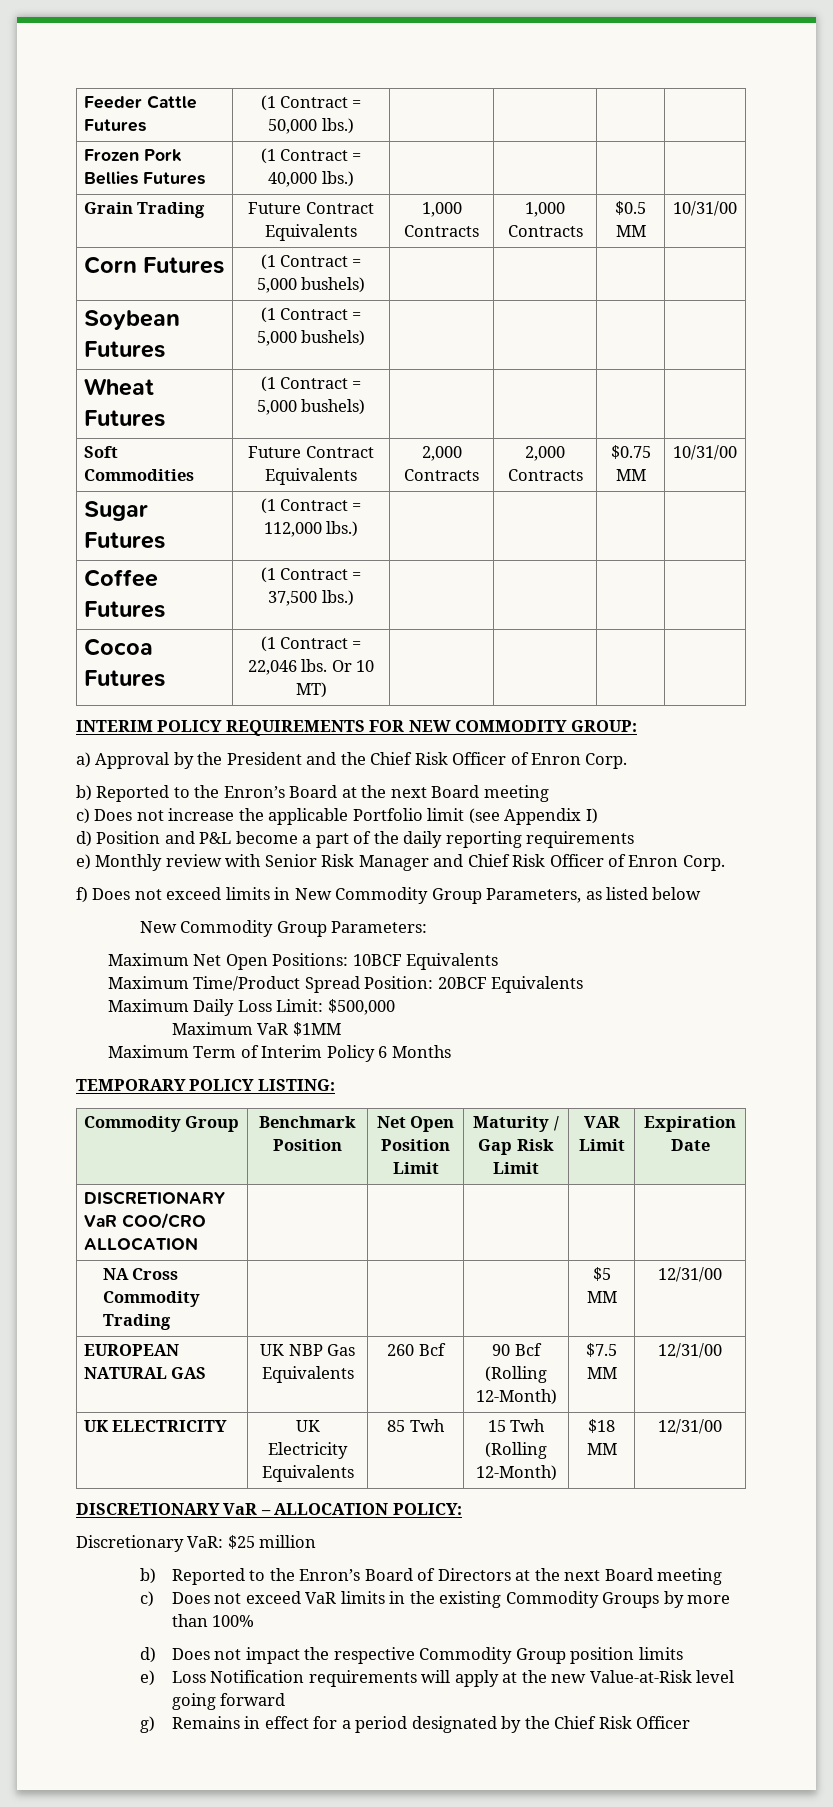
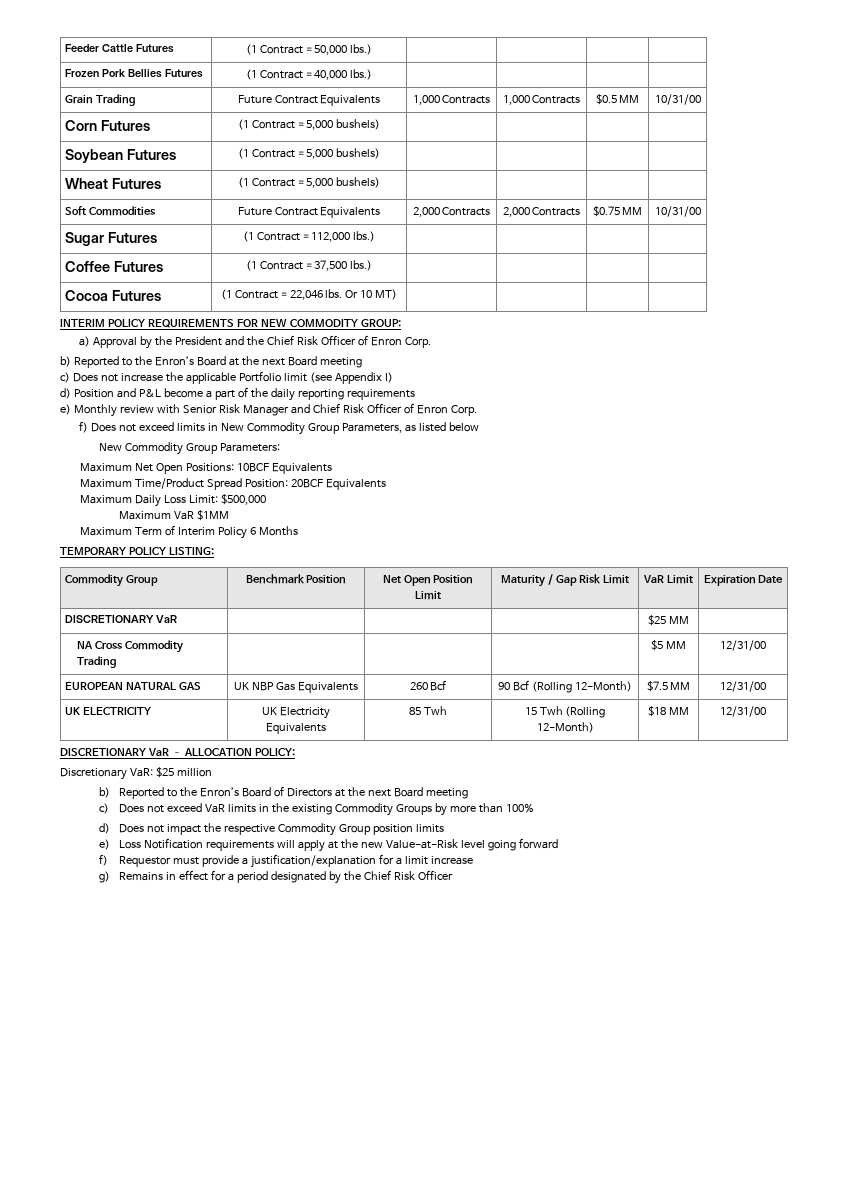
- Commodity Group | Benchmark Position | Net Open Position Limit | Maturity / Gap Risk Limit | VAR Limit | Expiration Date
+ Commodity Group | Benchmark Position | Net Open Position Limit | Maturity / Gap Risk Limit | VaR Limit | Expiration Date
- DISCRETIONARY VaR COO/CRO ALLOCATION | | | | |
+ DISCRETIONARY VaR | | | | $25 MM |
+ f) Requestor must provide a justification/explanation for a limit increase

